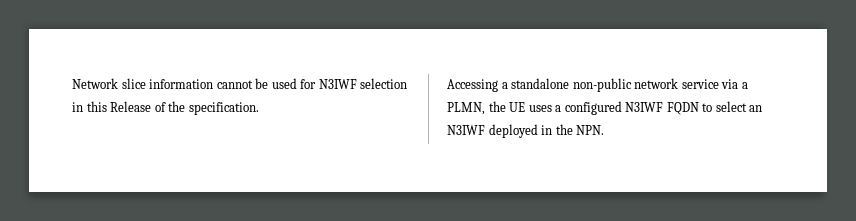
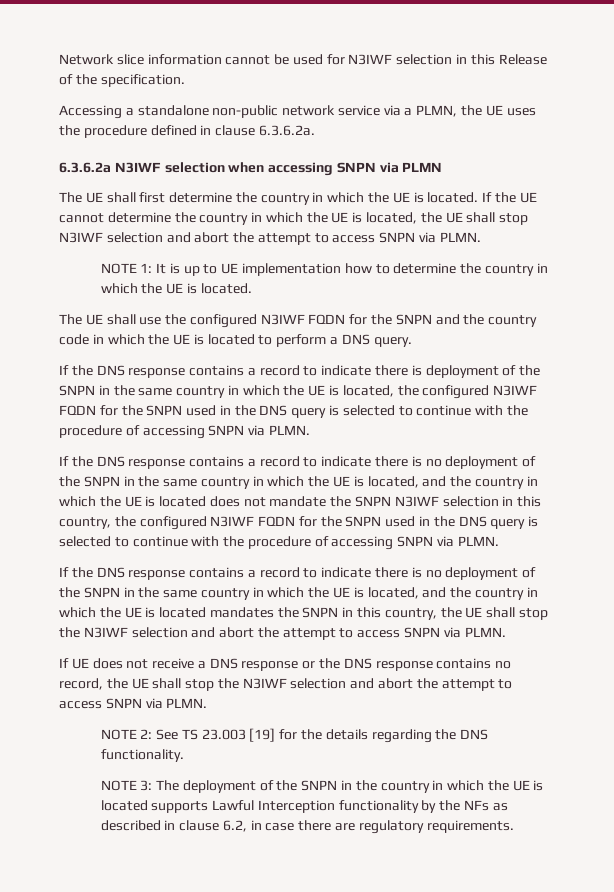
- Accessing a standalone non-public network service via a PLMN, the UE uses a configured N3IWF FQDN to select an N3IWF deployed in the NPN.
+ Accessing a standalone non-public network service via a PLMN, the UE uses the procedure defined in clause 6.3.6.2a.
+ 6.3.6.2a N3IWF selection when accessing SNPN via PLMN
+ The UE shall first determine the country in which the UE is located. If the UE cannot determine the country in which the UE is located, the UE shall stop N3IWF selection and abort the attempt to access SNPN via PLMN.
+ NOTE 1: It is up to UE implementation how to determine the country in which the UE is located.
+ The UE shall use the configured N3IWF FQDN for the SNPN and the country code in which the UE is located to perform a DNS query.
+ If the DNS response contains a record to indicate there is deployment of the SNPN in the same country in which the UE is located, the configured N3IWF FQDN for the SNPN used in the DNS query is selected to continue with the procedure of accessing SNPN via PLMN.
+ If the DNS response contains a record to indicate there is no deployment of the SNPN in the same country in which the UE is located, and the country in which the UE is located does not mandate the SNPN N3IWF selection in this country, the configured N3IWF FQDN for the SNPN used in the DNS query is selected to continue with the procedure of accessing SNPN via PLMN.
+ If the DNS response contains a record to indicate there is no deployment of the SNPN in the same country in which the UE is located, and the country in which the UE is located mandates the SNPN in this country, the UE shall stop the N3IWF selection and abort the attempt to access SNPN via PLMN.
+ If UE does not receive a DNS response or the DNS response contains no record, the UE shall stop the N3IWF selection and abort the attempt to access SNPN via PLMN.
+ NOTE 2: See TS 23.003 [19] for the details regarding the DNS functionality.
+ NOTE 3: The deployment of the SNPN in the country in which the UE is located supports Lawful Interception functionality by the NFs as described in clause 6.2, in case there are regulatory requirements.

